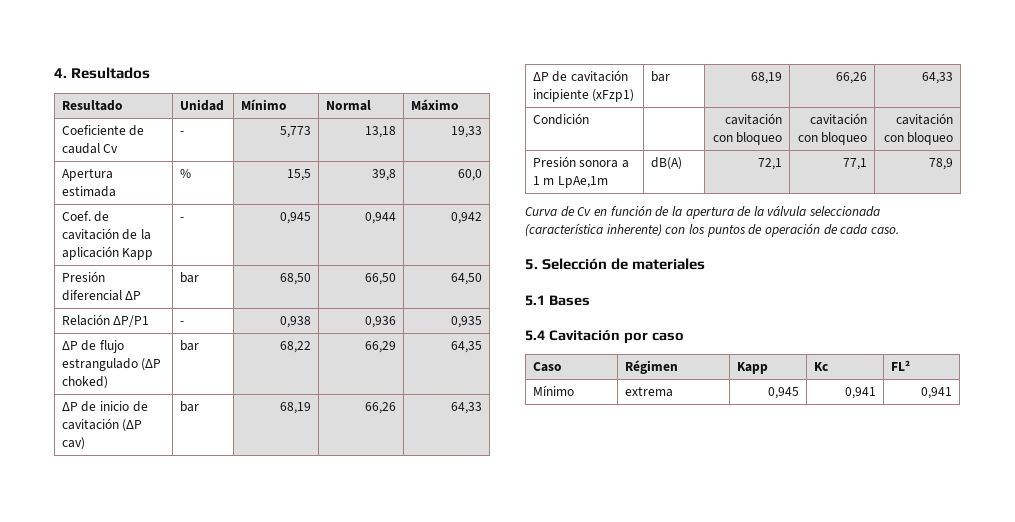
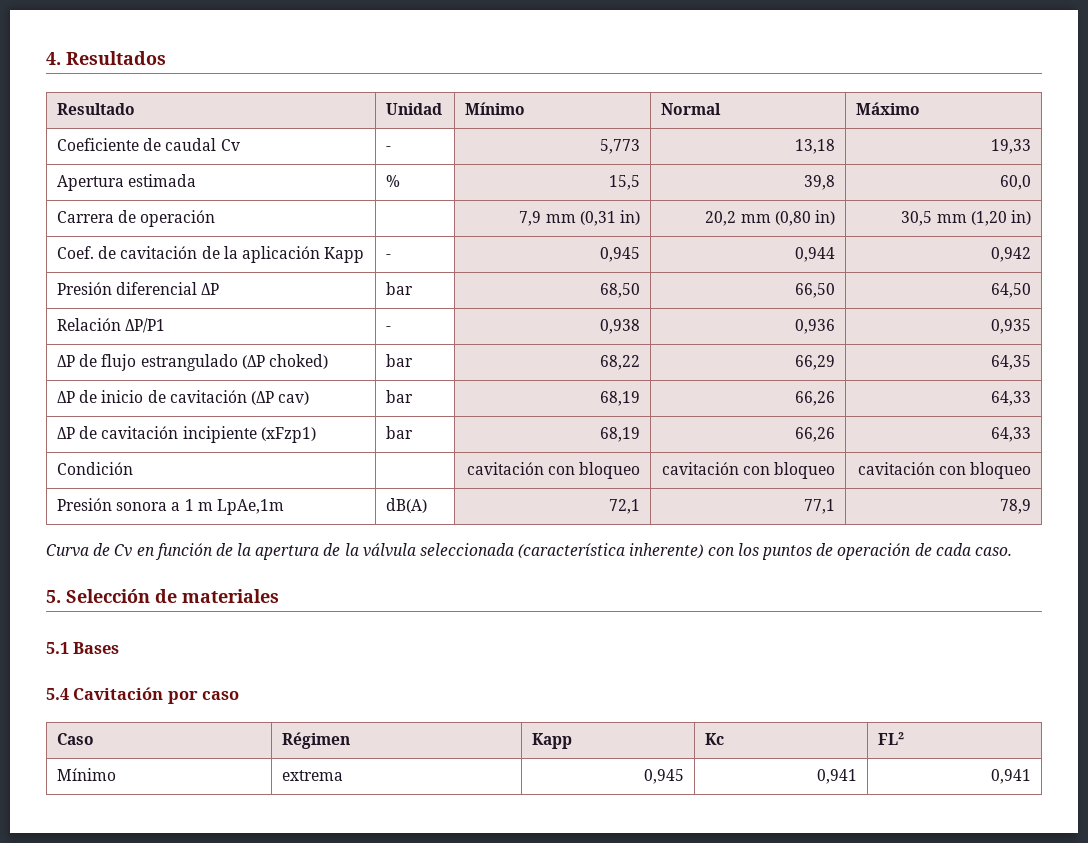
+ Carrera de operación | | 7,9 mm (0,31 in) | 20,2 mm (0,80 in) | 30,5 mm (1,20 in)

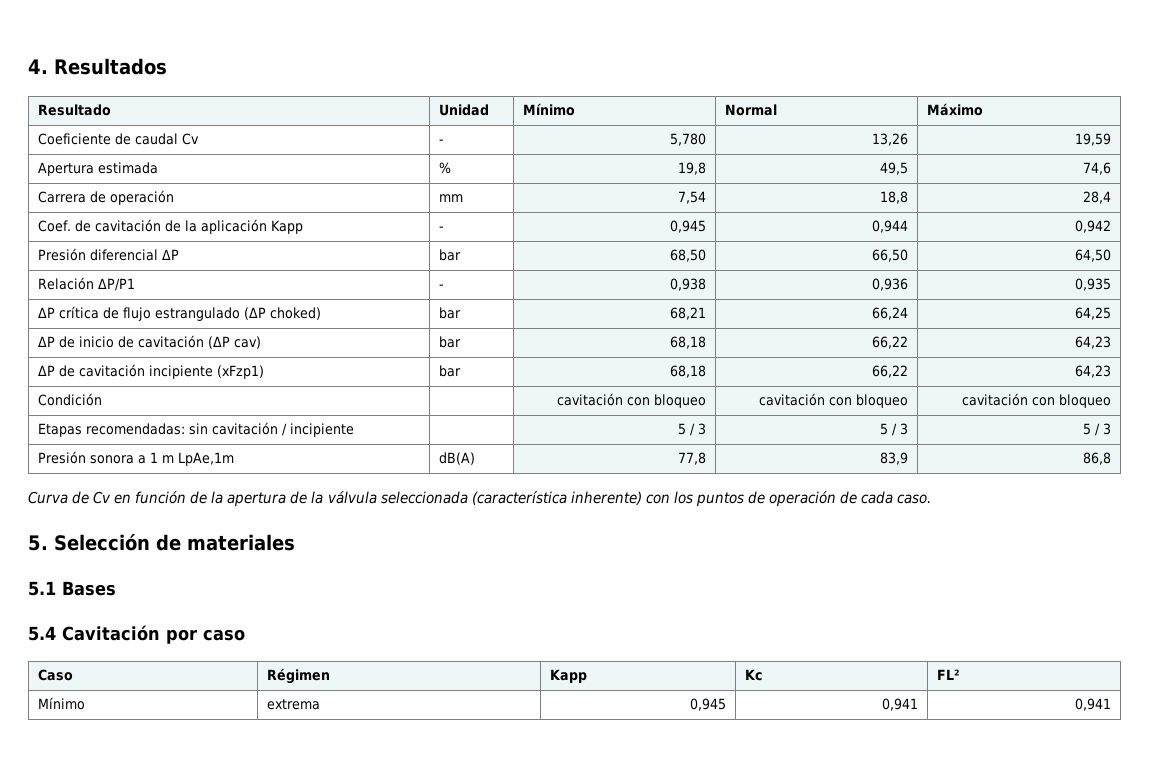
- Coeficiente de caudal Cv | - | 5,773 | 13,18 | 19,33
+ Coeficiente de caudal Cv | - | 5,780 | 13,26 | 19,59
- Apertura estimada | % | 15,5 | 39,8 | 60,0
+ Apertura estimada | % | 19,8 | 49,5 | 74,6
- Carrera de operación | | 7,9 mm (0,31 in) | 20,2 mm (0,80 in) | 30,5 mm (1,20 in)
+ Carrera de operación | mm | 7,54 | 18,8 | 28,4
- ΔP de flujo estrangulado (ΔP choked) | bar | 68,22 | 66,29 | 64,35
+ ΔP crítica de flujo estrangulado (ΔP choked) | bar | 68,21 | 66,24 | 64,25
- ΔP de inicio de cavitación (ΔP cav) | bar | 68,19 | 66,26 | 64,33
+ ΔP de inicio de cavitación (ΔP cav) | bar | 68,18 | 66,22 | 64,23
- ΔP de cavitación incipiente (xFzp1) | bar | 68,19 | 66,26 | 64,33
+ ΔP de cavitación incipiente (xFzp1) | bar | 68,18 | 66,22 | 64,23
+ Etapas recomendadas: sin cavitación / incipiente | | 5 / 3 | 5 / 3 | 5 / 3
- Presión sonora a 1 m LpAe,1m | dB(A) | 72,1 | 77,1 | 78,9
+ Presión sonora a 1 m LpAe,1m | dB(A) | 77,8 | 83,9 | 86,8

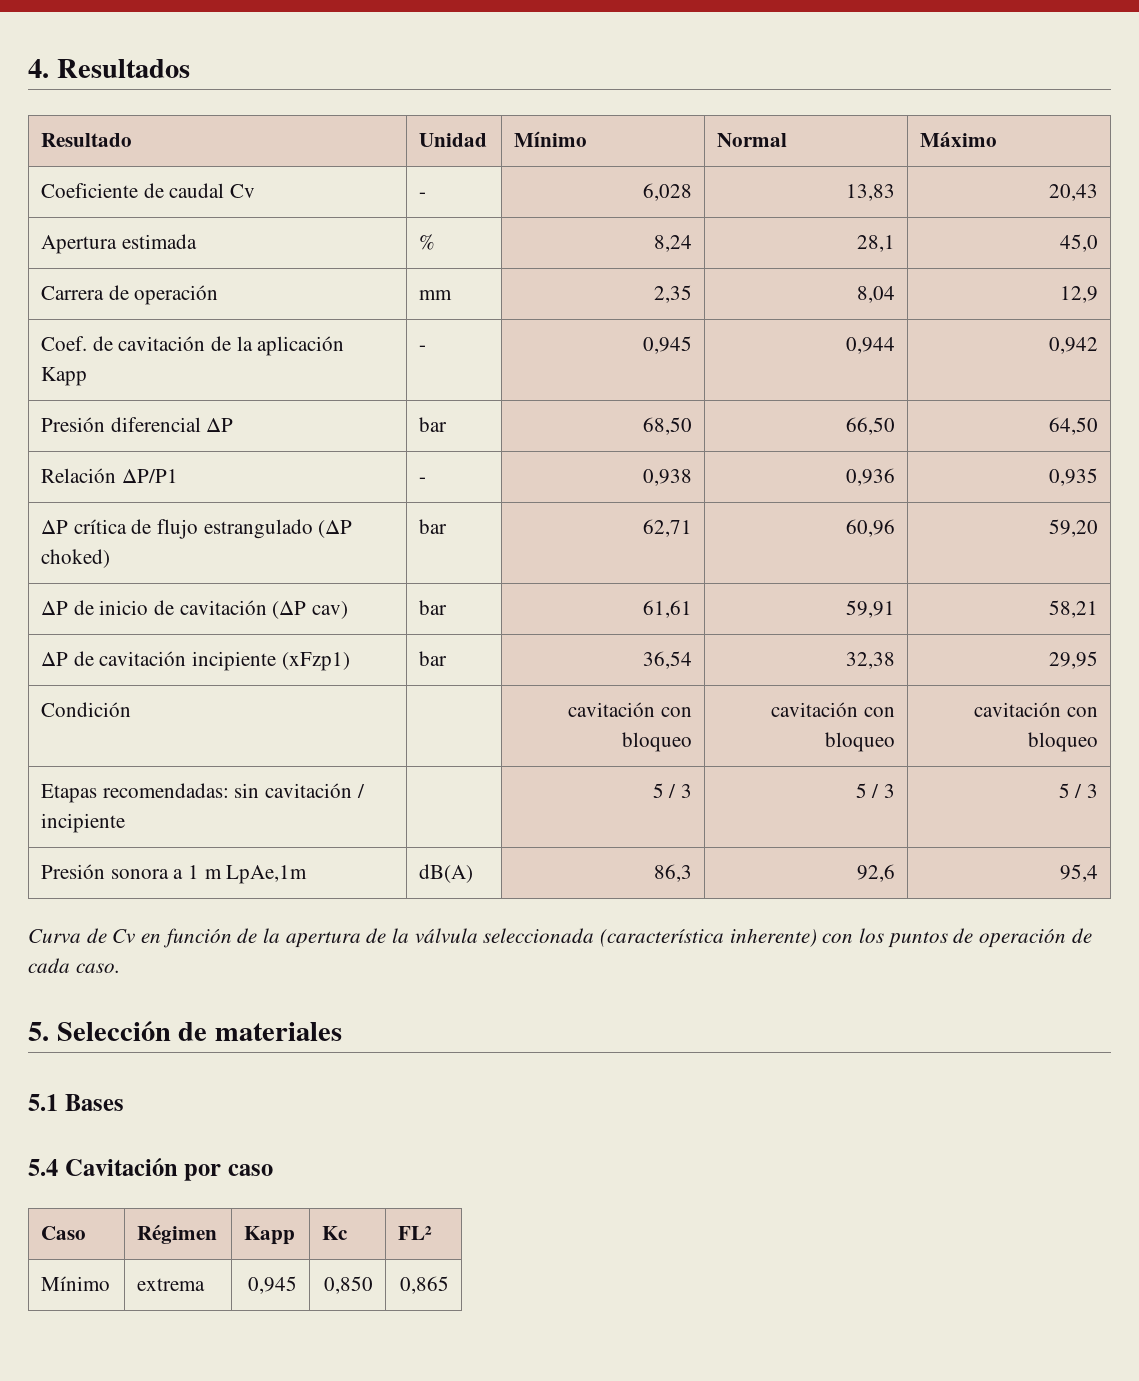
- Coeficiente de caudal Cv | - | 5,780 | 13,26 | 19,59
+ Coeficiente de caudal Cv | - | 6,028 | 13,83 | 20,43
- Apertura estimada | % | 19,8 | 49,5 | 74,6
+ Apertura estimada | % | 8,24 | 28,1 | 45,0
- Carrera de operación | mm | 7,54 | 18,8 | 28,4
+ Carrera de operación | mm | 2,35 | 8,04 | 12,9
- ΔP crítica de flujo estrangulado (ΔP choked) | bar | 68,21 | 66,24 | 64,25
+ ΔP crítica de flujo estrangulado (ΔP choked) | bar | 62,71 | 60,96 | 59,20
- ΔP de inicio de cavitación (ΔP cav) | bar | 68,18 | 66,22 | 64,23
+ ΔP de inicio de cavitación (ΔP cav) | bar | 61,61 | 59,91 | 58,21
- ΔP de cavitación incipiente (xFzp1) | bar | 68,18 | 66,22 | 64,23
+ ΔP de cavitación incipiente (xFzp1) | bar | 36,54 | 32,38 | 29,95
- Presión sonora a 1 m LpAe,1m | dB(A) | 77,8 | 83,9 | 86,8
+ Presión sonora a 1 m LpAe,1m | dB(A) | 86,3 | 92,6 | 95,4
- Mínimo | extrema | 0,945 | 0,941 | 0,941
+ Mínimo | extrema | 0,945 | 0,850 | 0,865

